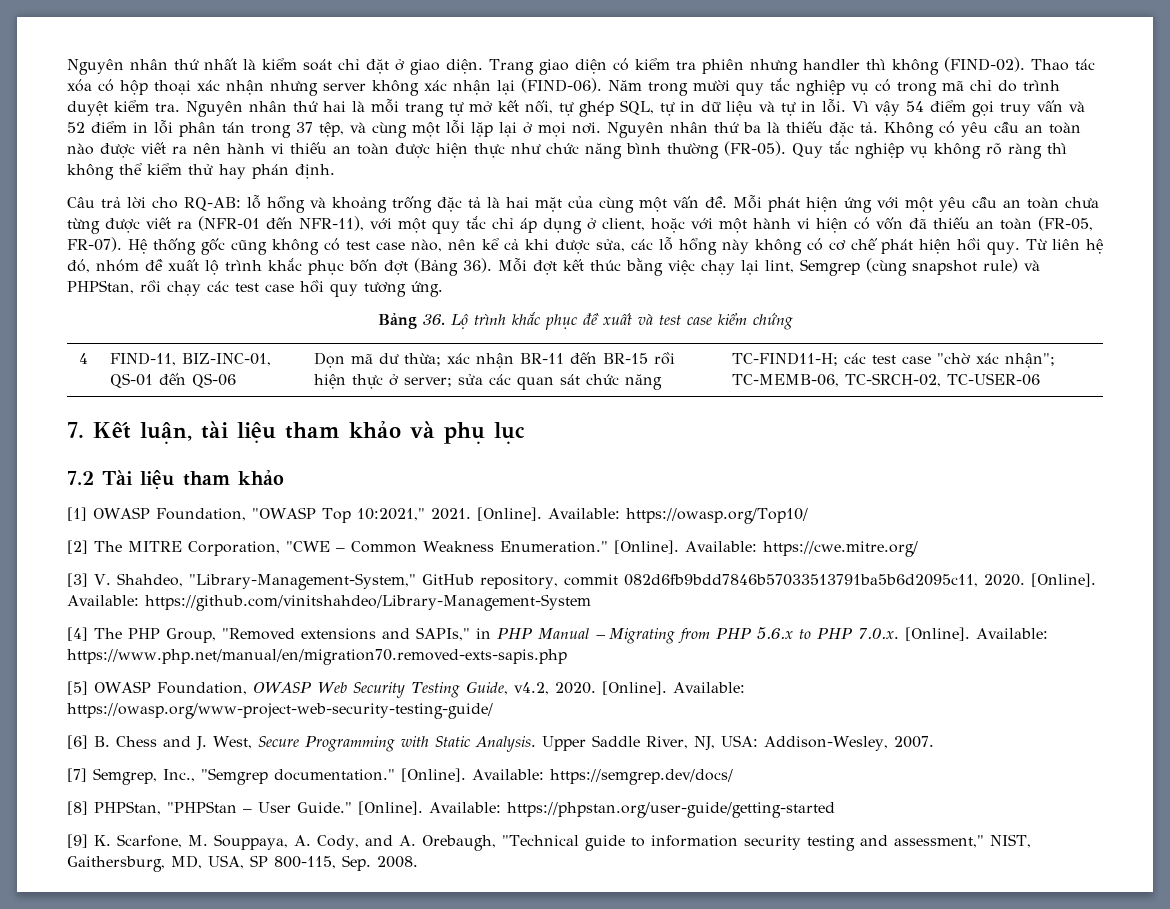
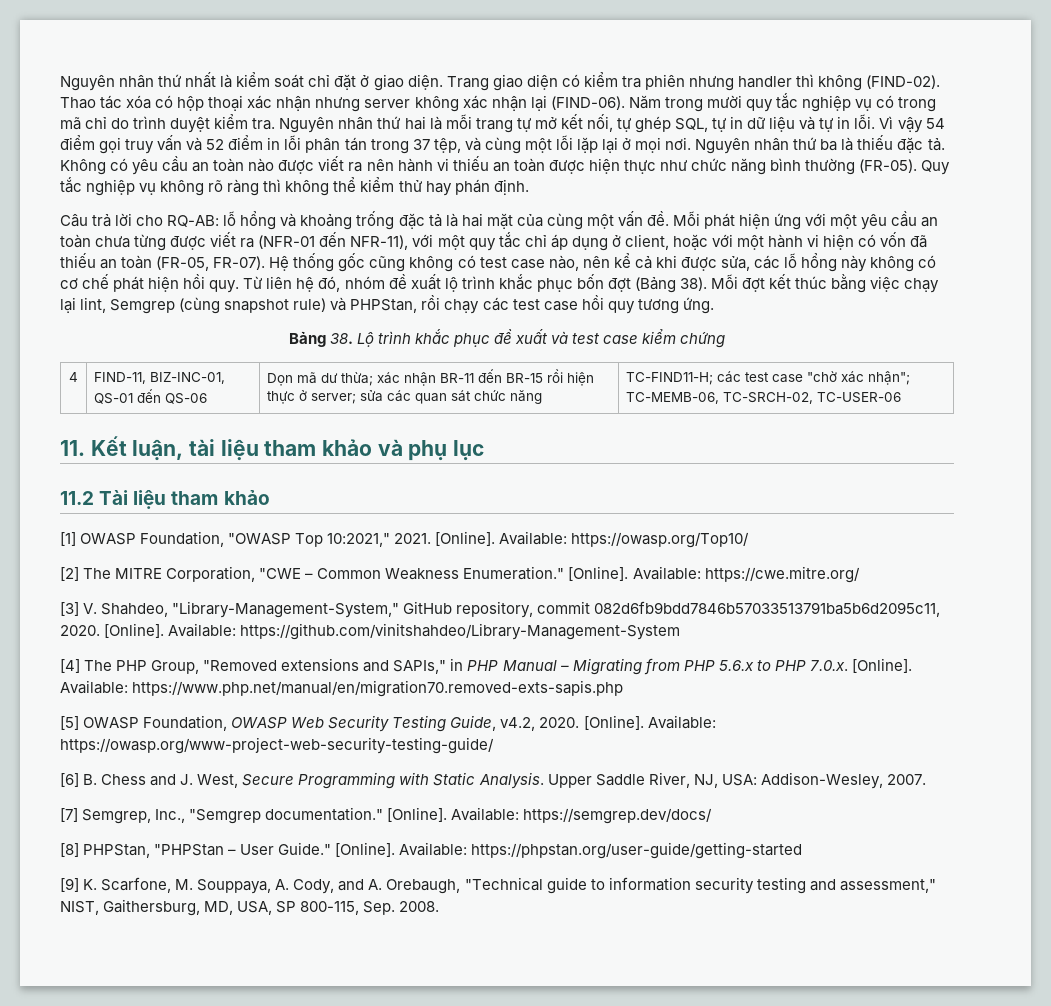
- Từ liên hệ đó, nhóm đề xuất lộ trình khắc phục bốn đợt (Bảng 36).
+ Từ liên hệ đó, nhóm đề xuất lộ trình khắc phục bốn đợt (Bảng 38).
- Bảng 36. Lộ trình khắc phục đề xuất và test case kiểm chứng
+ Bảng 38. Lộ trình khắc phục đề xuất và test case kiểm chứng
- 7. Kết luận, tài liệu tham khảo và phụ lục
+ 11. Kết luận, tài liệu tham khảo và phụ lục
- 7.2 Tài liệu tham khảo
+ 11.2 Tài liệu tham khảo

